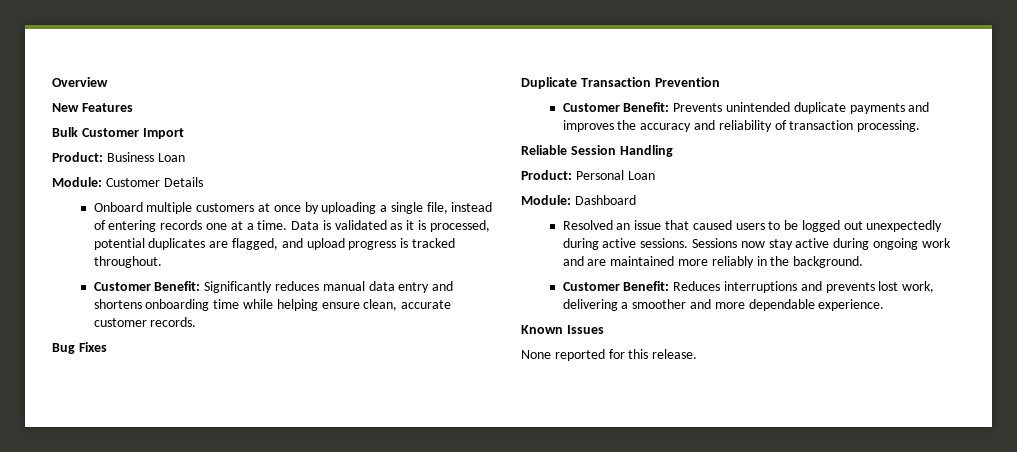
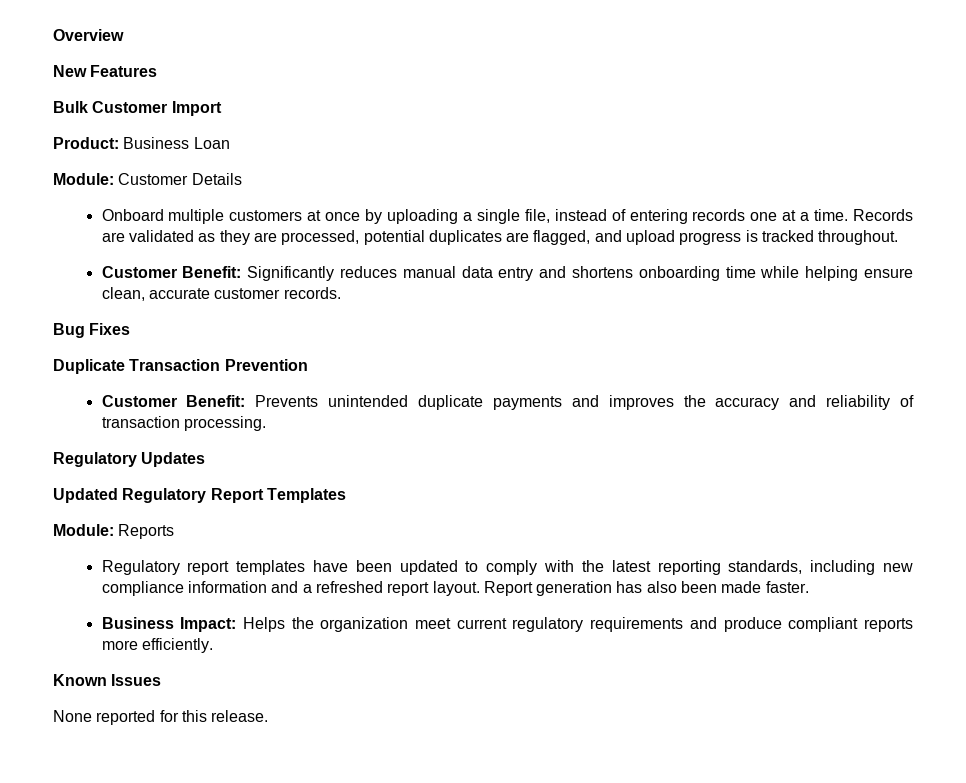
- Data is validated as it is processed, potential duplicates are flagged, and upload progress is tracked throughout.
+ Records are validated as they are processed, potential duplicates are flagged, and upload progress is tracked throughout.
- Reliable Session Handling
- Product: Personal Loan
- Module: Dashboard
- Resolved an issue that caused users to be logged out unexpectedly during active sessions. Sessions now stay active during ongoing work and are maintained more reliably in the background.
- Customer Benefit: Reduces interruptions and prevents lost work, delivering a smoother and more dependable experience.
+ Regulatory Updates
+ Updated Regulatory Report Templates
+ Module: Reports
+ Regulatory report templates have been updated to comply with the latest reporting standards, including new compliance information and a refreshed report layout. Report generation has also been made faster.
+ Business Impact: Helps the organization meet current regulatory requirements and produce compliant reports more efficiently.

